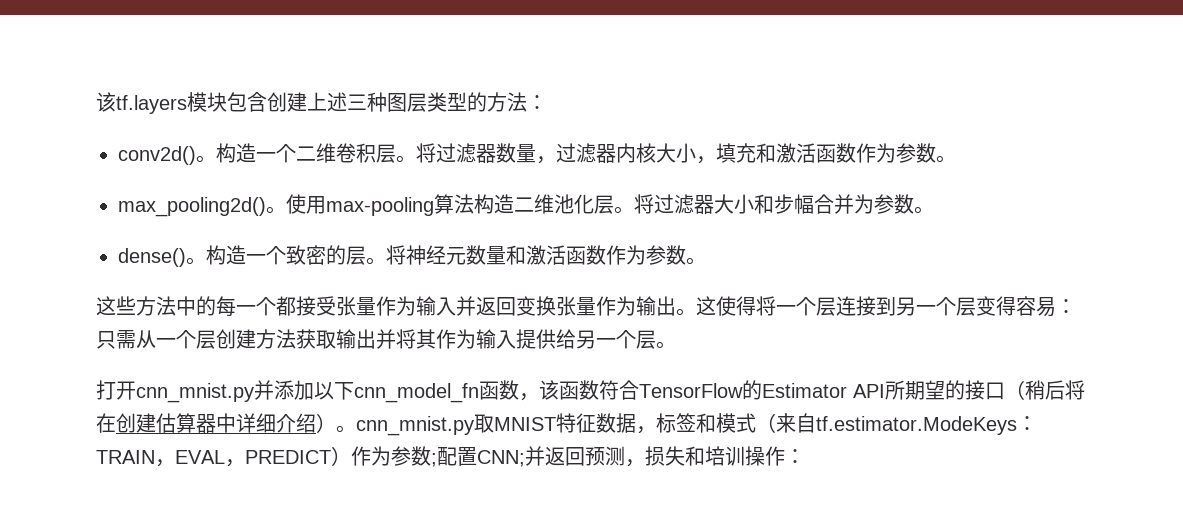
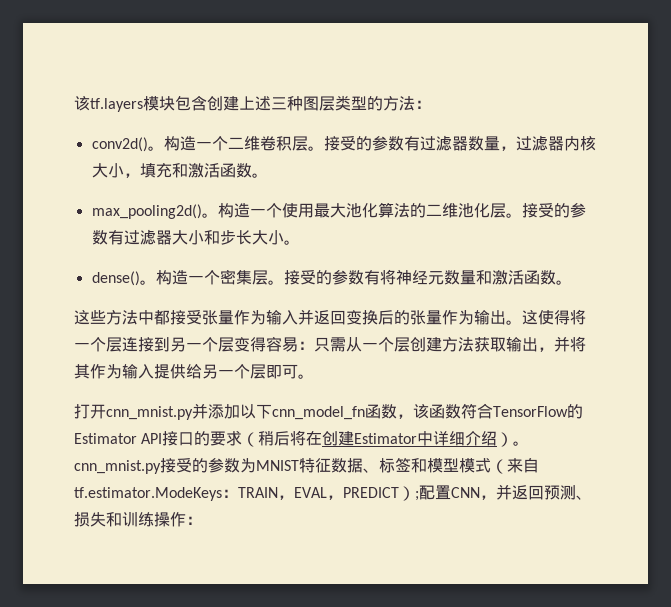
- 将过滤器数量，过滤器内核大小，填充和激活函数作为参数。
+ 接受的参数有过滤器数量，过滤器内核大小，填充和激活函数。
- 使用max-pooling算法构造二维池化层。将过滤器大小和步幅合并为参数。
+ 构造一个使用最大池化算法的二维池化层。接受的参数有过滤器大小和步长大小。
- 构造一个致密的层。将神经元数量和激活函数作为参数。
+ 构造一个密集层。接受的参数有将神经元数量和激活函数。
- 这些方法中的每一个都接受张量作为输入并返回变换张量作为输出。
+ 这些方法中都接受张量作为输入并返回变换后的张量作为输出。
- 这使得将一个层连接到另一个层变得容易：只需从一个层创建方法获取输出并将其作为输入提供给另一个层。
+ 这使得将一个层连接到另一个层变得容易：只需从一个层创建方法获取输出，并将其作为输入提供给另一个层即可。
- 打开cnn_mnist.py并添加以下cnn_model_fn函数，该函数符合TensorFlow的Estimator API所期望的接口（稍后将在创建估算器中详细介绍）。cnn_mnist.py取MNIST特征数据，标签和模式（来自tf.estimator.ModeKeys：TRAIN，EVAL，PREDICT）作为参数;配置CNN;并返回预测，损失和培训操作：
+ 打开cnn_mnist.py并添加以下cnn_model_fn函数，该函数符合TensorFlow的Estimator API接口的要求（稍后将在创建Estimator中详细介绍）。cnn_mnist.py接受的参数为MNIST特征数据、标签和模型模式（来自tf.estimator.ModeKeys：TRAIN，EVAL，PREDICT）;配置CNN，并返回预测、损失和训练操作：

